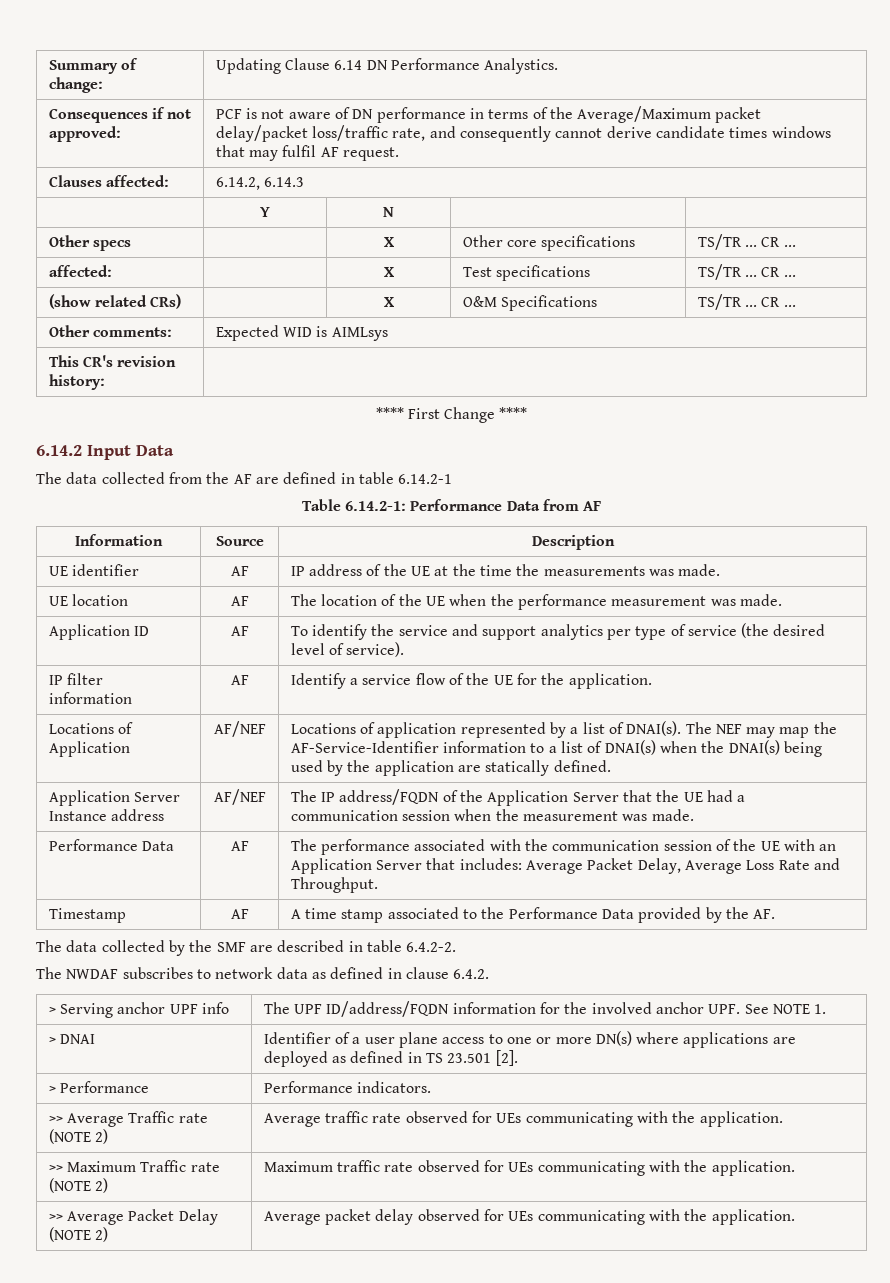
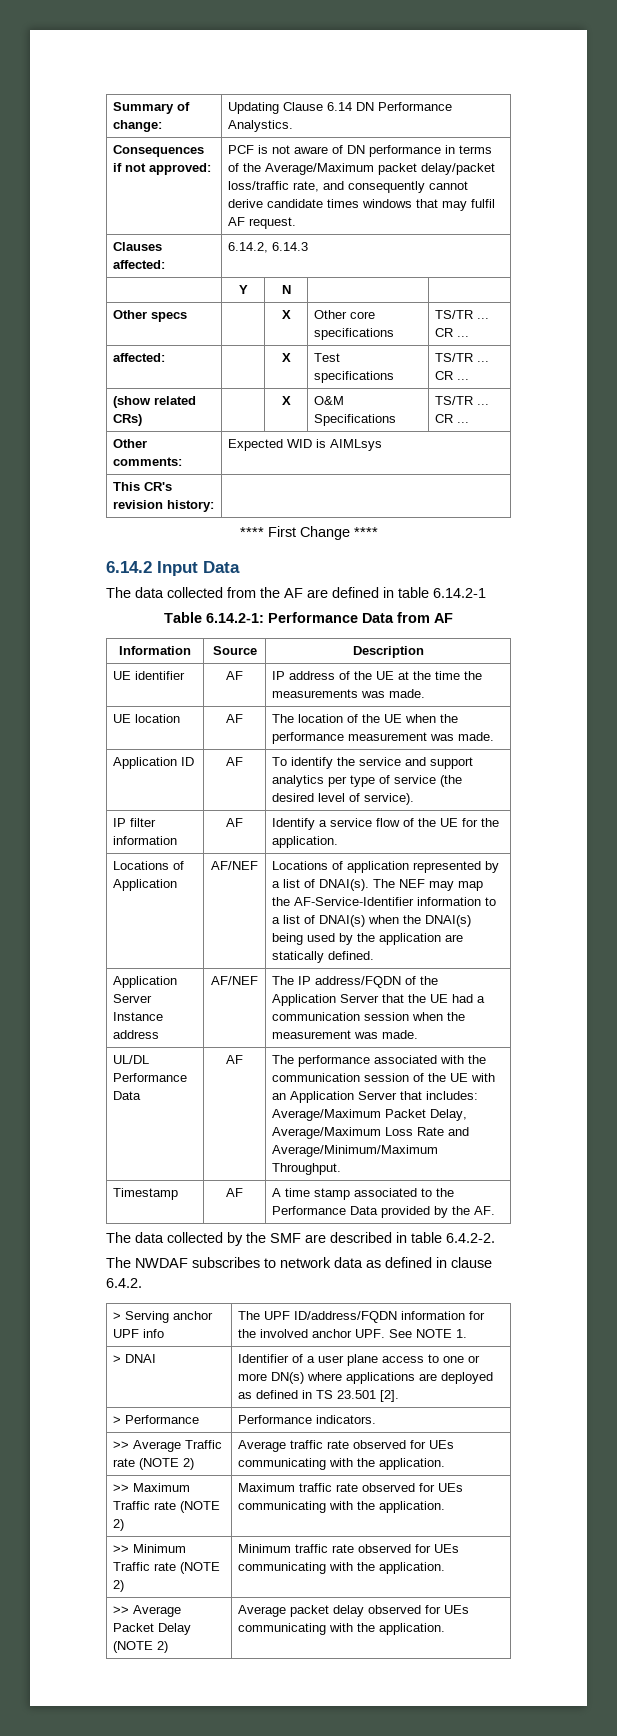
- Performance Data | AF | The performance associated with the communication session of the UE with an Application Server that includes: Average Packet Delay, Average Loss Rate and Throughput.
+ UL/DL Performance Data | AF | The performance associated with the communication session of the UE with an Application Server that includes: Average/Maximum Packet Delay, Average/Maximum Loss Rate and Average/Minimum/Maximum Throughput.
+ >> Minimum Traffic rate (NOTE 2) | Minimum traffic rate observed for UEs communicating with the application.

